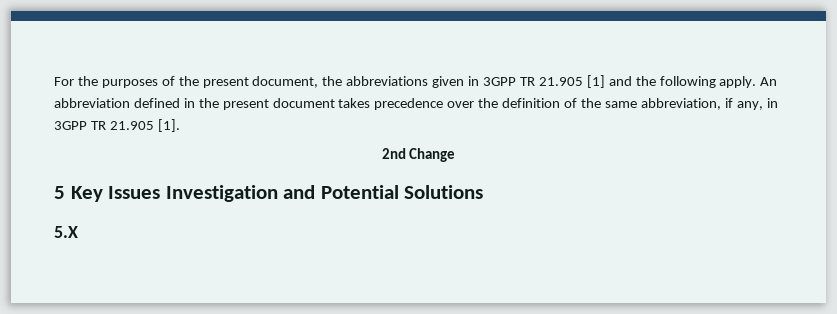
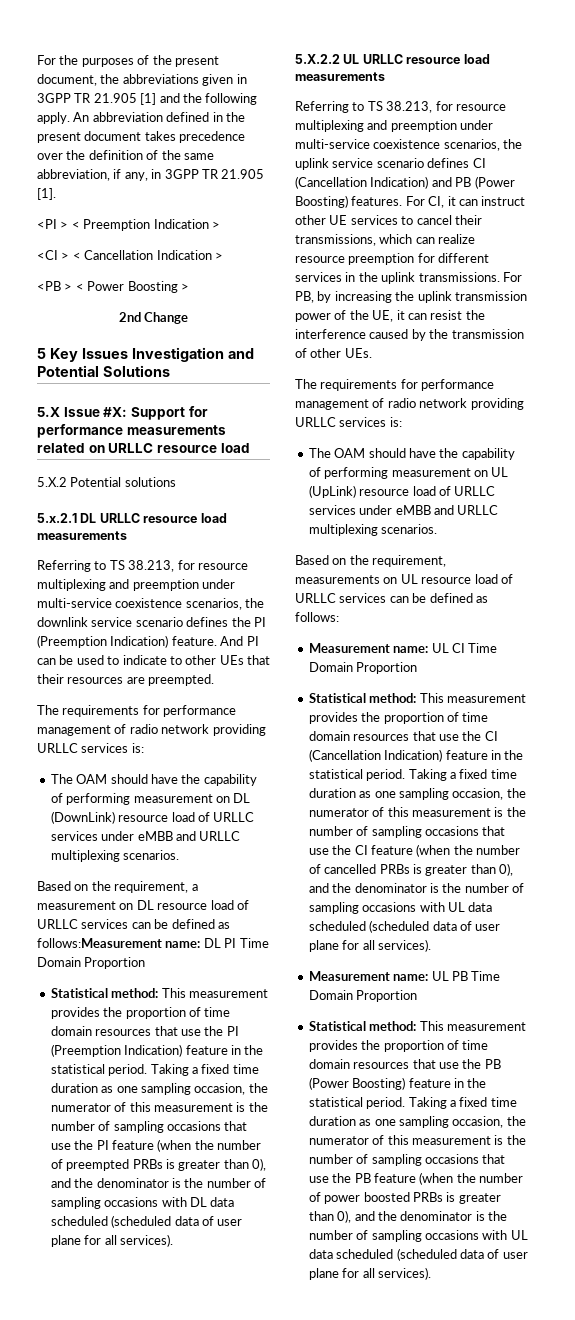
+ <PI > < Preemption Indication >
+ <CI > < Cancellation Indication >
+ <PB > < Power Boosting >
- 5.X
+ 5.X Issue #X: Support for performance measurements related on URLLC resource load
+ 5.X.2 Potential solutions
+ 5.x.2.1 DL URLLC resource load measurements
+ Referring to TS 38.213, for resource multiplexing and preemption under multi-service coexistence scenarios, the downlink service scenario defines the PI (Preemption Indication) feature. And PI can be used to indicate to other UEs that their resources are preempted.
+ The requirements for performance management of radio network providing URLLC services is:
+ The OAM should have the capability of performing measurement on DL (DownLink) resource load of URLLC services under eMBB and URLLC multiplexing scenarios.
+ Based on the requirement, a measurement on DL resource load of URLLC services can be defined as follows:Measurement name: DL PI Time Domain Proportion
+ Statistical method: This measurement provides the proportion of time domain resources that use the PI (Preemption Indication) feature in the statistical period. Taking a fixed time duration as one sampling occasion, the numerator of this measurement is the number of sampling occasions that use the PI feature (when the number of preempted PRBs is greater than 0), and the denominator is the number of sampling occasions with DL data scheduled (scheduled data of user plane for all services).
+ 5.X.2.2 UL URLLC resource load measurements
+ Referring to TS 38.213, for resource multiplexing and preemption under multi-service coexistence scenarios, the uplink service scenario defines CI (Cancellation Indication) and PB (Power Boosting) features. For CI, it can instruct other UE services to cancel their transmissions, which can realize resource preemption for different services in the uplink transmissions. For PB, by increasing the uplink transmission power of the UE, it can resist the interference caused by the transmission of other UEs.
+ The requirements for performance management of radio network providing URLLC services is:
+ The OAM should have the capability of performing measurement on UL (UpLink) resource load of URLLC services under eMBB and URLLC multiplexing scenarios.
+ Based on the requirement, measurements on UL resource load of URLLC services can be defined as follows:
+ Measurement name: UL CI Time Domain Proportion
+ Statistical method: This measurement provides the proportion of time domain resources that use the CI (Cancellation Indication) feature in the statistical period. Taking a fixed time duration as one sampling occasion, the numerator of this measurement is the number of sampling occasions that use the CI feature (when the number of cancelled PRBs is greater than 0), and the denominator is the number of sampling occasions with UL data scheduled (scheduled data of user plane for all services).
+ Measurement name: UL PB Time Domain Proportion
+ Statistical method: This measurement provides the proportion of time domain resources that use the PB (Power Boosting) feature in the statistical period. Taking a fixed time duration as one sampling occasion, the numerator of this measurement is the number of sampling occasions that use the PB feature (when the number of power boosted PRBs is greater than 0), and the denominator is the number of sampling occasions with UL data scheduled (scheduled data of user plane for all services).

